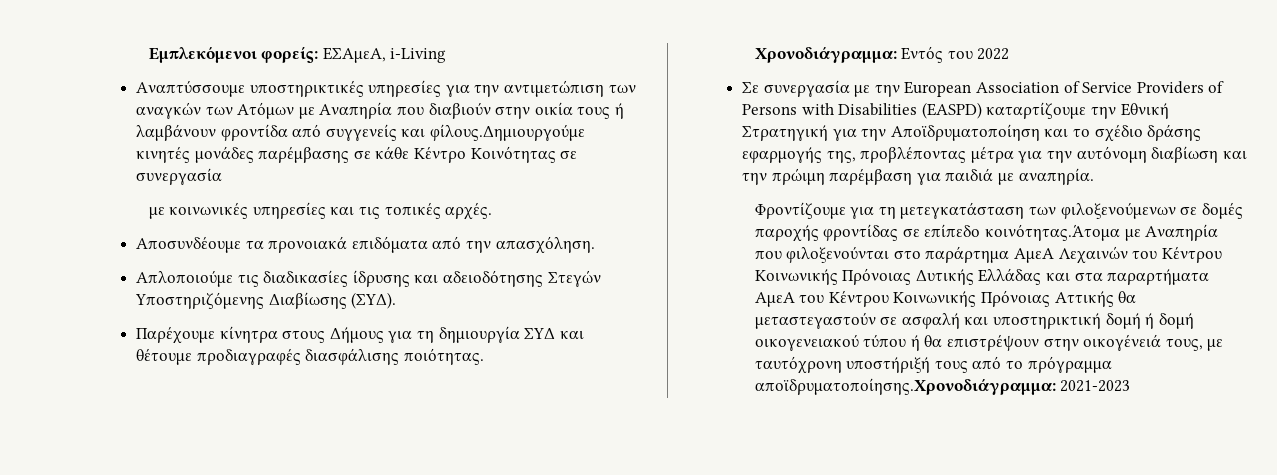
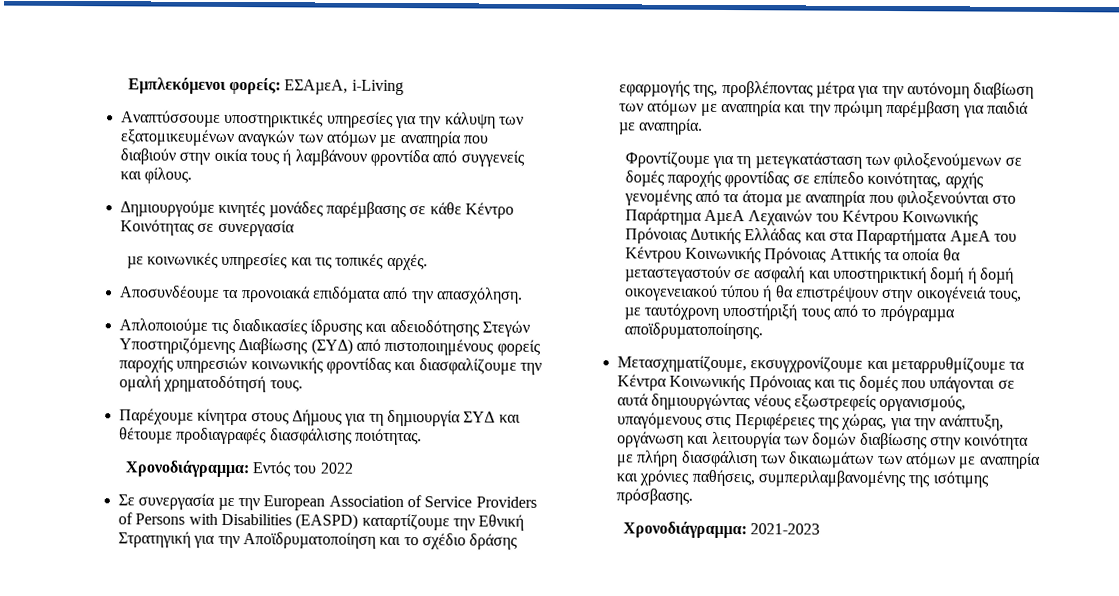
- Αναπτύσσουµε υποστηρικτικές υπηρεσίες για την αντιµετώπιση των αναγκών των Ατόµων µε Αναπηρία που διαβιούν στην οικία τους ή λαµβάνουν φροντίδα από συγγενείς και φίλους.Δηµιουργούµε κινητές µονάδες παρέµβασης σε κάθε Κέντρο Κοινότητας σε συνεργασία
+ Αναπτύσσουµε υποστηρικτικές υπηρεσίες για την κάλυψη των εξατομικευμένων αναγκών των ατόµων µε αναπηρία που διαβιούν στην οικία τους ή λαµβάνουν φροντίδα από συγγενείς και φίλους.
+ Δηµιουργούµε κινητές µονάδες παρέµβασης σε κάθε Κέντρο Κοινότητας σε συνεργασία
- Απλοποιούµε τις διαδικασίες ίδρυσης και αδειοδότησης Στεγών Υποστηριζόµενης Διαβίωσης (ΣΥΔ).
+ Απλοποιούµε τις διαδικασίες ίδρυσης και αδειοδότησης Στεγών Υποστηριζόµενης Διαβίωσης (ΣΥΔ) από πιστοποιημένους φορείς παροχής υπηρεσιών κοινωνικής φροντίδας και διασφαλίζουμε την ομαλή χρηματοδότησή τους.
- Σε συνεργασία µε την European Association of Service Providers of Persons with Disabilities (EASPD) καταρτίζουµε την Εθνική Στρατηγική για την Αποϊδρυµατοποίηση και το σχέδιο δράσης εφαρµογής της, προβλέποντας µέτρα για την αυτόνοµη διαβίωση και την πρώιµη παρέµβαση για παιδιά µε αναπηρία.
+ Σε συνεργασία µε την European Association of Service Providers of Persons with Disabilities (EASPD) καταρτίζουµε την Εθνική Στρατηγική για την Αποϊδρυµατοποίηση και το σχέδιο δράσης εφαρµογής της, προβλέποντας µέτρα για την αυτόνοµη διαβίωση των ατόμων με αναπηρία και την πρώιµη παρέµβαση για παιδιά µε αναπηρία.
- Φροντίζουµε για τη µετεγκατάσταση των φιλοξενούµενων σε δοµές παροχής φροντίδας σε επίπεδο κοινότητας.Άτοµα µε Αναπηρία που φιλοξενούνται στο παράρτηµα ΑµεΑ Λεχαινών του Κέντρου Κοινωνικής Πρόνοιας Δυτικής Ελλάδας και στα παραρτήµατα ΑµεΑ του Κέντρου Κοινωνικής Πρόνοιας Αττικής θα µεταστεγαστούν σε ασφαλή και υποστηρικτική δοµή ή δοµή οικογενειακού τύπου ή θα επιστρέψουν στην οικογένειά τους, µε ταυτόχρονη υποστήριξή τους από το πρόγραµµα αποϊδρυµατοποίησης.Xρονοδιάγραµµα: 2021-2023
+ Φροντίζουµε για τη µετεγκατάσταση των φιλοξενούµενων σε δοµές παροχής φροντίδας σε επίπεδο κοινότητας, αρχής γενομένης από τα άτοµα µε αναπηρία που φιλοξενούνται στο Παράρτηµα ΑµεΑ Λεχαινών του Κέντρου Κοινωνικής Πρόνοιας Δυτικής Ελλάδας και στα Παραρτήµατα ΑµεΑ του Κέντρου Κοινωνικής Πρόνοιας Αττικής τα οποία θα µεταστεγαστούν σε ασφαλή και υποστηρικτική δοµή ή δοµή οικογενειακού τύπου ή θα επιστρέψουν στην οικογένειά τους, µε ταυτόχρονη υποστήριξή τους από το πρόγραµµα αποϊδρυµατοποίησης.
+ Μετασχηματίζουμε, εκσυγχρονίζουμε και μεταρρυθμίζουμε τα Κέντρα Κοινωνικής Πρόνοιας και τις δομές που υπάγονται σε αυτά δημιουργώντας νέους εξωστρεφείς οργανισμούς, υπαγόμενους στις Περιφέρειες της χώρας, για την ανάπτυξη, οργάνωση και λειτουργία των δομών διαβίωσης στην κοινότητα με πλήρη διασφάλιση των δικαιωμάτων των ατόμων με αναπηρία και χρόνιες παθήσεις, συμπεριλαμβανομένης της ισότιμης πρόσβασης.
+ Xρονοδιάγραµµα: 2021-2023

